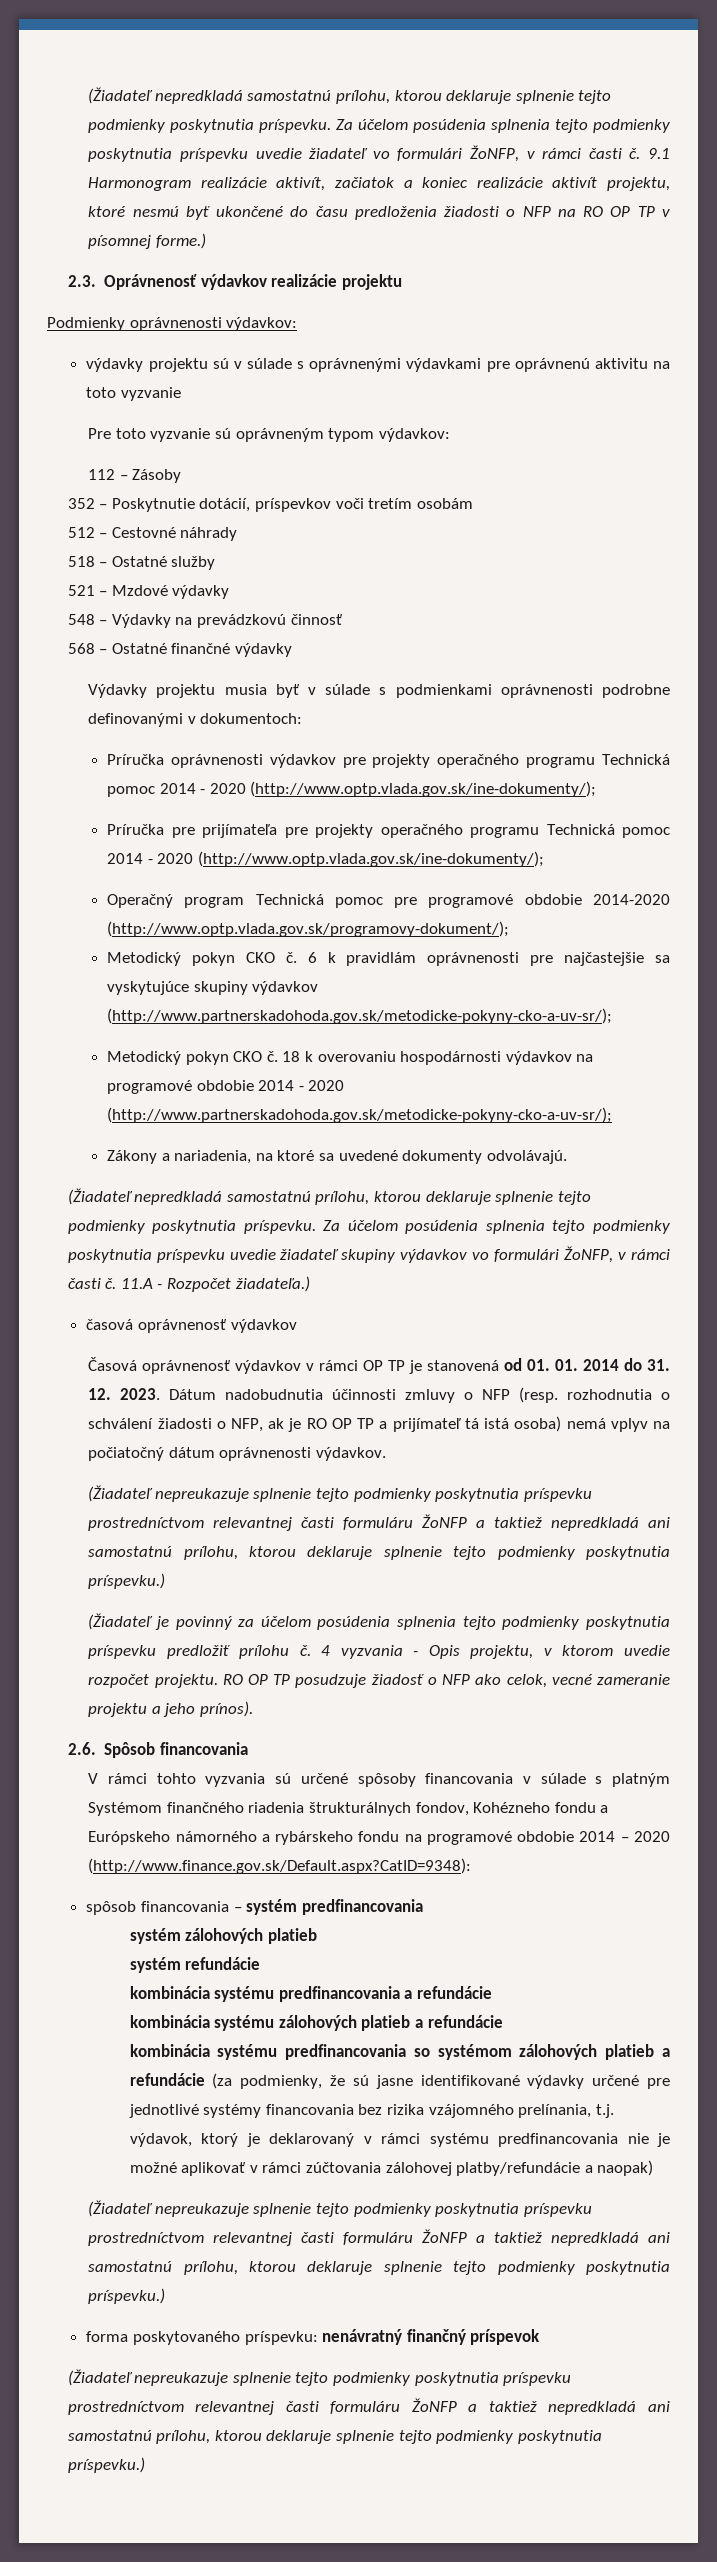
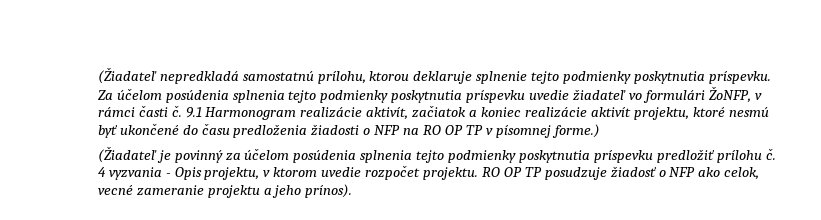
- 2.3. Oprávnenosť výdavkov realizácie projektu
- Podmienky oprávnenosti výdavkov:
- výdavky projektu sú v súlade s oprávnenými výdavkami pre oprávnenú aktivitu na toto vyzvanie
- Pre toto vyzvanie sú oprávneným typom výdavkov:
- 112 – Zásoby
- 352 – Poskytnutie dotácií, príspevkov voči tretím osobám
- 512 – Cestovné náhrady
- 518 – Ostatné služby
- 521 – Mzdové výdavky
- 548 – Výdavky na prevádzkovú činnosť
- 568 – Ostatné finančné výdavky
- Výdavky projektu musia byť v súlade s podmienkami oprávnenosti podrobne definovanými v dokumentoch:
- Príručka oprávnenosti výdavkov pre projekty operačného programu Technická pomoc 2014 - 2020 (http://www.optp.vlada.gov.sk/ine-dokumenty/);
- Príručka pre prijímateľa pre projekty operačného programu Technická pomoc 2014 - 2020 (http://www.optp.vlada.gov.sk/ine-dokumenty/);
- Operačný program Technická pomoc pre programové obdobie 2014-2020 (http://www.optp.vlada.gov.sk/programovy-dokument/);
- Metodický pokyn CKO č. 6 k pravidlám oprávnenosti pre najčastejšie sa vyskytujúce skupiny výdavkov (http://www.partnerskadohoda.gov.sk/metodicke-pokyny-cko-a-uv-sr/);
- Metodický pokyn CKO č. 18 k overovaniu hospodárnosti výdavkov na programové obdobie 2014 - 2020 (http://www.partnerskadohoda.gov.sk/metodicke-pokyny-cko-a-uv-sr/);
- Zákony a nariadenia, na ktoré sa uvedené dokumenty odvolávajú.
- (Žiadateľ nepredkladá samostatnú prílohu, ktorou deklaruje splnenie tejto podmienky poskytnutia príspevku. Za účelom posúdenia splnenia tejto podmienky poskytnutia príspevku uvedie žiadateľ skupiny výdavkov vo formulári ŽoNFP, v rámci časti č. 11.A - Rozpočet žiadateľa.)
- časová oprávnenosť výdavkov
- Časová oprávnenosť výdavkov v rámci OP TP je stanovená od 01. 01. 2014 do 31. 12. 2023. Dátum nadobudnutia účinnosti zmluvy o NFP (resp. rozhodnutia o schválení žiadosti o NFP, ak je RO OP TP a prijímateľ tá istá osoba) nemá vplyv na počiatočný dátum oprávnenosti výdavkov.
- (Žiadateľ nepreukazuje splnenie tejto podmienky poskytnutia príspevku prostredníctvom relevantnej časti formuláru ŽoNFP a taktiež nepredkladá ani samostatnú prílohu, ktorou deklaruje splnenie tejto podmienky poskytnutia príspevku.)
- 2.6. Spôsob financovania
- V rámci tohto vyzvania sú určené spôsoby financovania v súlade s platným Systémom finančného riadenia štrukturálnych fondov, Kohézneho fondu a Európskeho námorného a rybárskeho fondu na programové obdobie 2014 – 2020 (http://www.finance.gov.sk/Default.aspx?CatID=9348):
- spôsob financovania – systém predfinancovania
- systém zálohových platieb
- systém refundácie
- kombinácia systému predfinancovania a refundácie
- kombinácia systému zálohových platieb a refundácie
- kombinácia systému predfinancovania so systémom zálohových platieb a refundácie (za podmienky, že sú jasne identifikované výdavky určené pre jednotlivé systémy financovania bez rizika vzájomného prelínania, t.j. výdavok, ktorý je deklarovaný v rámci systému predfinancovania nie je možné aplikovať v rámci zúčtovania zálohovej platby/refundácie a naopak)
- (Žiadateľ nepreukazuje splnenie tejto podmienky poskytnutia príspevku prostredníctvom relevantnej časti formuláru ŽoNFP a taktiež nepredkladá ani samostatnú prílohu, ktorou deklaruje splnenie tejto podmienky poskytnutia príspevku.)
- forma poskytovaného príspevku: nenávratný finančný príspevok
- (Žiadateľ nepreukazuje splnenie tejto podmienky poskytnutia príspevku prostredníctvom relevantnej časti formuláru ŽoNFP a taktiež nepredkladá ani samostatnú prílohu, ktorou deklaruje splnenie tejto podmienky poskytnutia príspevku.)

